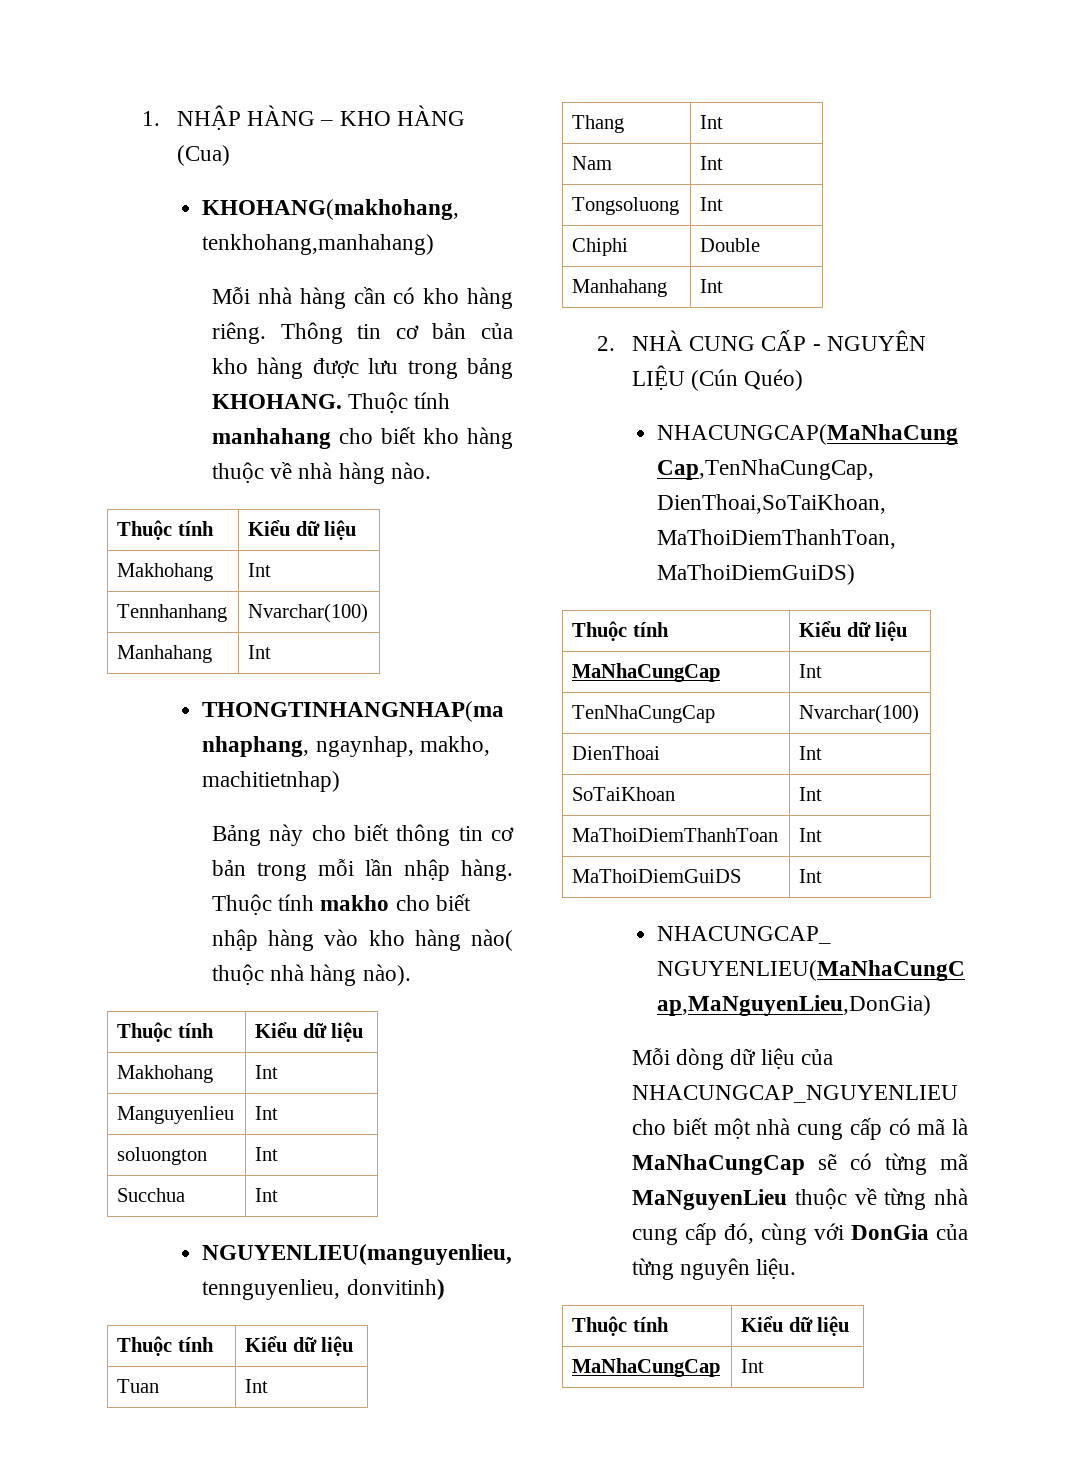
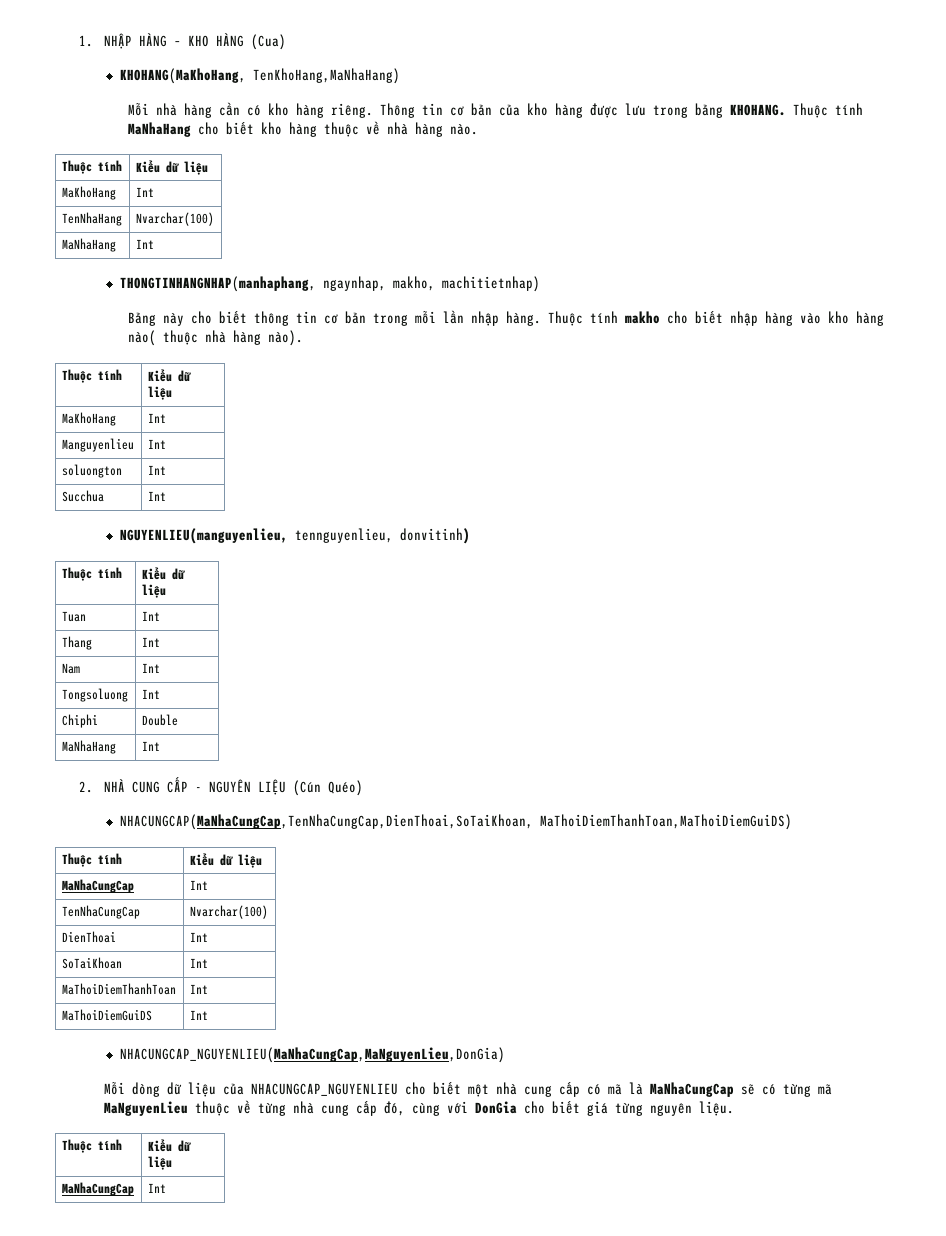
- KHOHANG(makhohang, tenkhohang,manhahang)
+ KHOHANG(MaKhoHang, TenKhoHang,MaNhaHang)
- Thuộc tính manhahang cho biết kho hàng thuộc về nhà hàng nào.
+ Thuộc tính MaNhaHang cho biết kho hàng thuộc về nhà hàng nào.
  Thuộc tính | Kiểu dữ liệu
- Makhohang | Int
- Tennhanhang | Nvarchar(100)
- Manhahang | Int
+ MaKhoHang | Int
+ TenNhaHang | Nvarchar(100)
+ MaNhaHang | Int
  Thuộc tính makho cho biết nhập hàng vào kho hàng nào( thuộc nhà hàng nào).
  Thuộc tính | Kiểu dữ liệu
- Makhohang | Int
+ MaKhoHang | Int
  Chiphi | Double
- Manhahang | Int
+ MaNhaHang | Int
- Mỗi dòng dữ liệu của NHACUNGCAP_NGUYENLIEU cho biết một nhà cung cấp có mã là MaNhaCungCap sẽ có từng mã MaNguyenLieu thuộc về từng nhà cung cấp đó, cùng với DonGia của từng nguyên liệu.
+ Mỗi dòng dữ liệu của NHACUNGCAP_NGUYENLIEU cho biết một nhà cung cấp có mã là MaNhaCungCap sẽ có từng mã MaNguyenLieu thuộc về từng nhà cung cấp đó, cùng với DonGia cho biết giá từng nguyên liệu.

